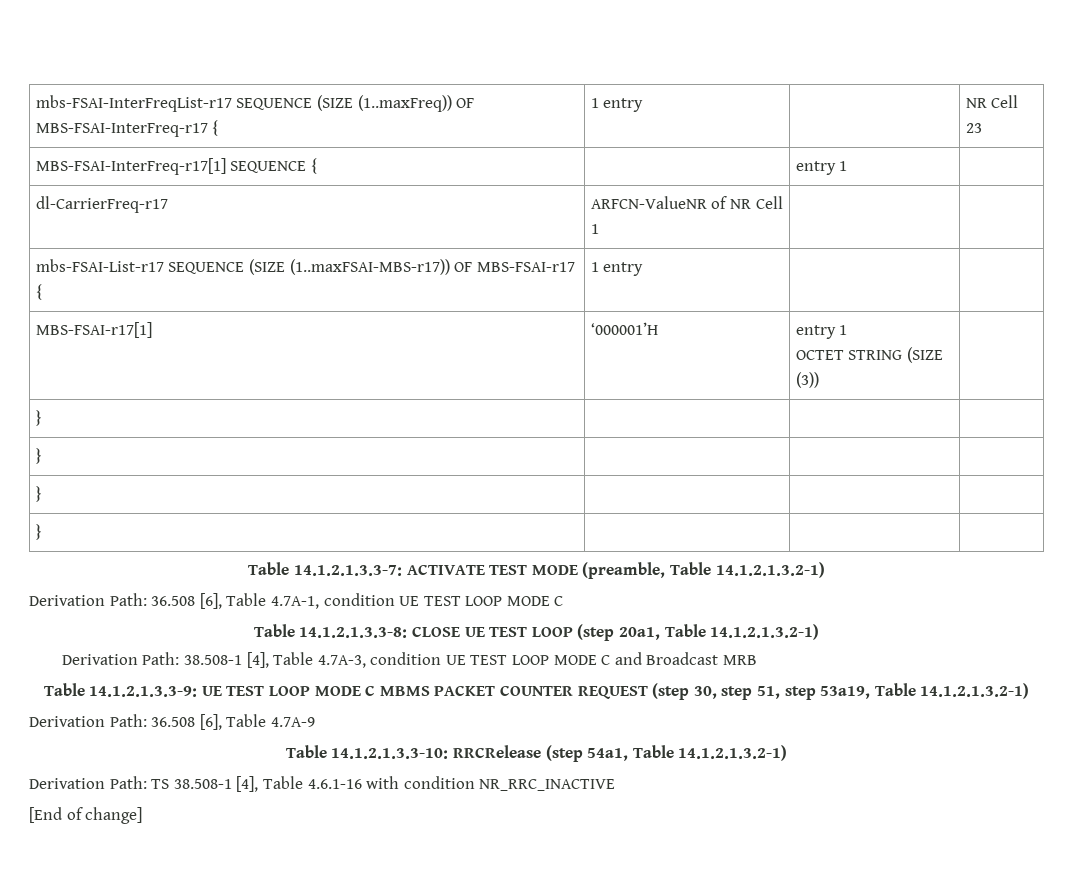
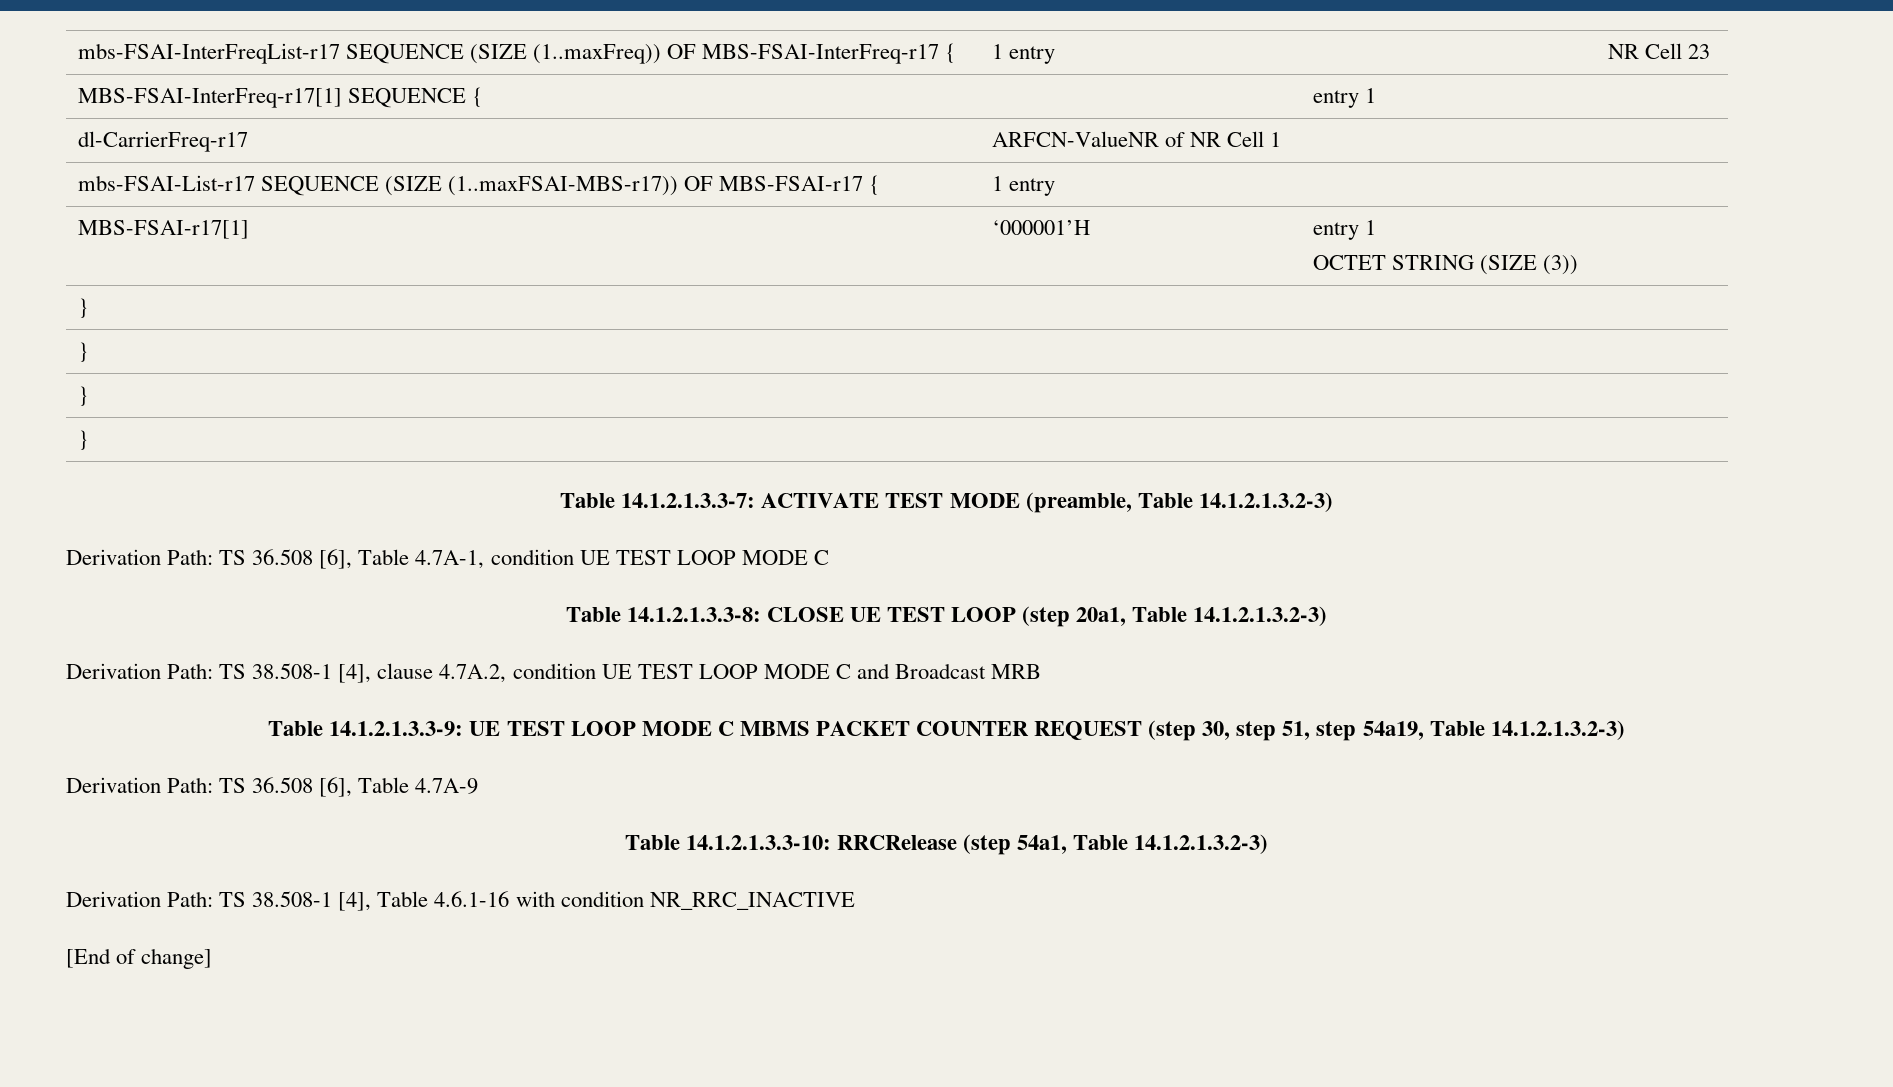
- Table 14.1.2.1.3.3-7: ACTIVATE TEST MODE (preamble, Table 14.1.2.1.3.2-1)
- Derivation Path: 36.508 [6], Table 4.7A-1, condition UE TEST LOOP MODE C
+ Table 14.1.2.1.3.3-7: ACTIVATE TEST MODE (preamble, Table 14.1.2.1.3.2-3)
+ Derivation Path: TS 36.508 [6], Table 4.7A-1, condition UE TEST LOOP MODE C
- Table 14.1.2.1.3.3-8: CLOSE UE TEST LOOP (step 20a1, Table 14.1.2.1.3.2-1)
- Derivation Path: 38.508-1 [4], Table 4.7A-3, condition UE TEST LOOP MODE C and Broadcast MRB
+ Table 14.1.2.1.3.3-8: CLOSE UE TEST LOOP (step 20a1, Table 14.1.2.1.3.2-3)
+ Derivation Path: TS 38.508-1 [4], clause 4.7A.2, condition UE TEST LOOP MODE C and Broadcast MRB
- Table 14.1.2.1.3.3-9: UE TEST LOOP MODE C MBMS PACKET COUNTER REQUEST (step 30, step 51, step 53a19, Table 14.1.2.1.3.2-1)
- Derivation Path: 36.508 [6], Table 4.7A-9
+ Table 14.1.2.1.3.3-9: UE TEST LOOP MODE C MBMS PACKET COUNTER REQUEST (step 30, step 51, step 54a19, Table 14.1.2.1.3.2-3)
+ Derivation Path: TS 36.508 [6], Table 4.7A-9
- Table 14.1.2.1.3.3-10: RRCRelease (step 54a1, Table 14.1.2.1.3.2-1)
+ Table 14.1.2.1.3.3-10: RRCRelease (step 54a1, Table 14.1.2.1.3.2-3)

